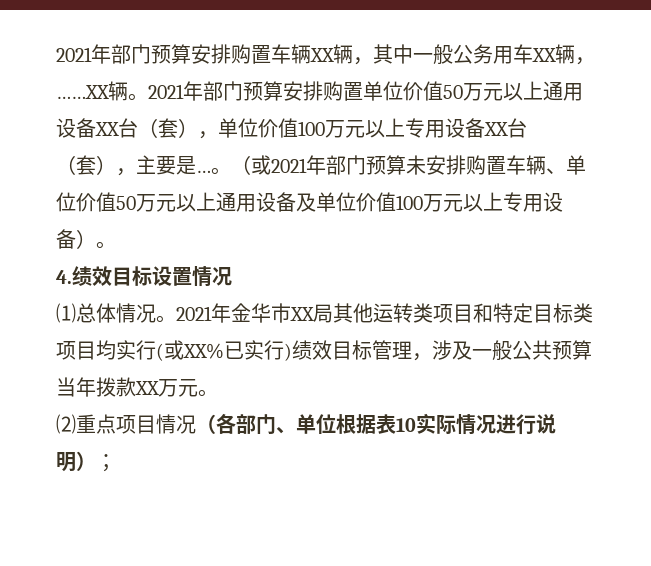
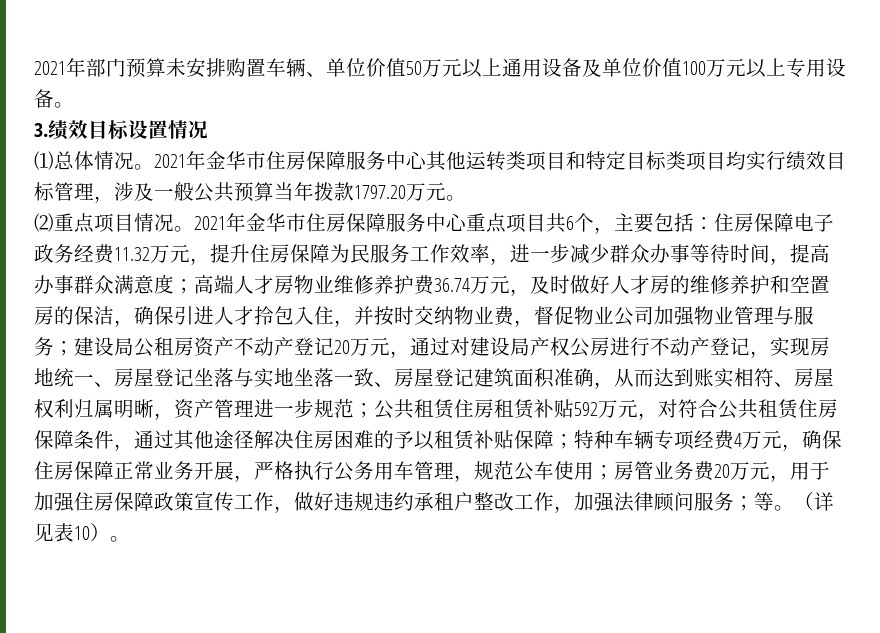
- 2021年部门预算安排购置车辆XX辆，其中一般公务用车XX辆，……XX辆。2021年部门预算安排购置单位价值50万元以上通用设备XX台（套），单位价值100万元以上专用设备XX台（套），主要是…。（或2021年部门预算未安排购置车辆、单位价值50万元以上通用设备及单位价值100万元以上专用设备）。
- 4.绩效目标设置情况
+ 2021年部门预算未安排购置车辆、单位价值50万元以上通用设备及单位价值100万元以上专用设备。
+ 3.绩效目标设置情况
- 2021年金华市XX局其他运转类项目和特定目标类项目均实行(或XX%已实行)绩效目标管理，涉及一般公共预算当年拨款XX万元。
+ 2021年金华市住房保障服务中心其他运转类项目和特定目标类项目均实行绩效目标管理，涉及一般公共预算当年拨款1797.20万元。
- ⑵重点项目情况（各部门、单位根据表10实际情况进行说明）；
+ ⑵重点项目情况。2021年金华市住房保障服务中心重点项目共6个，主要包括：住房保障电子政务经费11.32万元，提升住房保障为民服务工作效率，进一步减少群众办事等待时间，提高办事群众满意度；高端人才房物业维修养护费36.74万元，及时做好人才房的维修养护和空置房的保洁，确保引进人才拎包入住，并按时交纳物业费，督促物业公司加强物业管理与服务；建设局公租房资产不动产登记20万元，通过对建设局产权公房进行不动产登记，实现房地统一、房屋登记坐落与实地坐落一致、房屋登记建筑面积准确，从而达到账实相符、房屋权利归属明晰，资产管理进一步规范；公共租赁住房租赁补贴592万元，对符合公共租赁住房保障条件，通过其他途径解决住房困难的予以租赁补贴保障；特种车辆专项经费4万元，确保住房保障正常业务开展，严格执行公务用车管理，规范公车使用；房管业务费20万元，用于加强住房保障政策宣传工作，做好违规违约承租户整改工作，加强法律顾问服务；等。（详见表10）。

